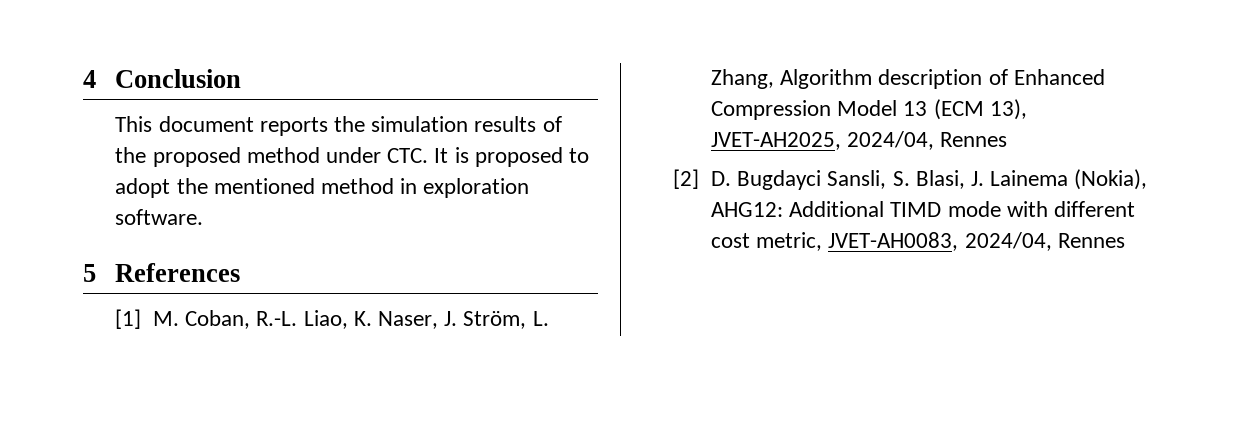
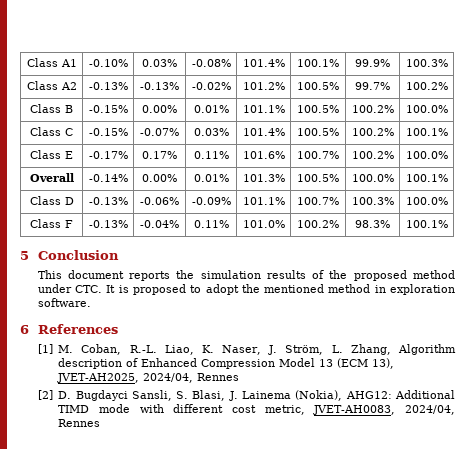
- 4 Conclusion
+ Class A1 | -0.10% | 0.03% | -0.08% | 101.4% | 100.1% | 99.9% | 100.3%
+ Class A2 | -0.13% | -0.13% | -0.02% | 101.2% | 100.5% | 99.7% | 100.2%
+ Class B | -0.15% | 0.00% | 0.01% | 101.1% | 100.5% | 100.2% | 100.0%
+ Class C | -0.15% | -0.07% | 0.03% | 101.4% | 100.5% | 100.2% | 100.1%
+ Class E | -0.17% | 0.17% | 0.11% | 101.6% | 100.7% | 100.2% | 100.0%
+ Overall | -0.14% | 0.00% | 0.01% | 101.3% | 100.5% | 100.0% | 100.1%
+ Class D | -0.13% | -0.06% | -0.09% | 101.1% | 100.7% | 100.3% | 100.0%
+ Class F | -0.13% | -0.04% | 0.11% | 101.0% | 100.2% | 98.3% | 100.1%
+ 5 Conclusion
- 5 References
+ 6 References

